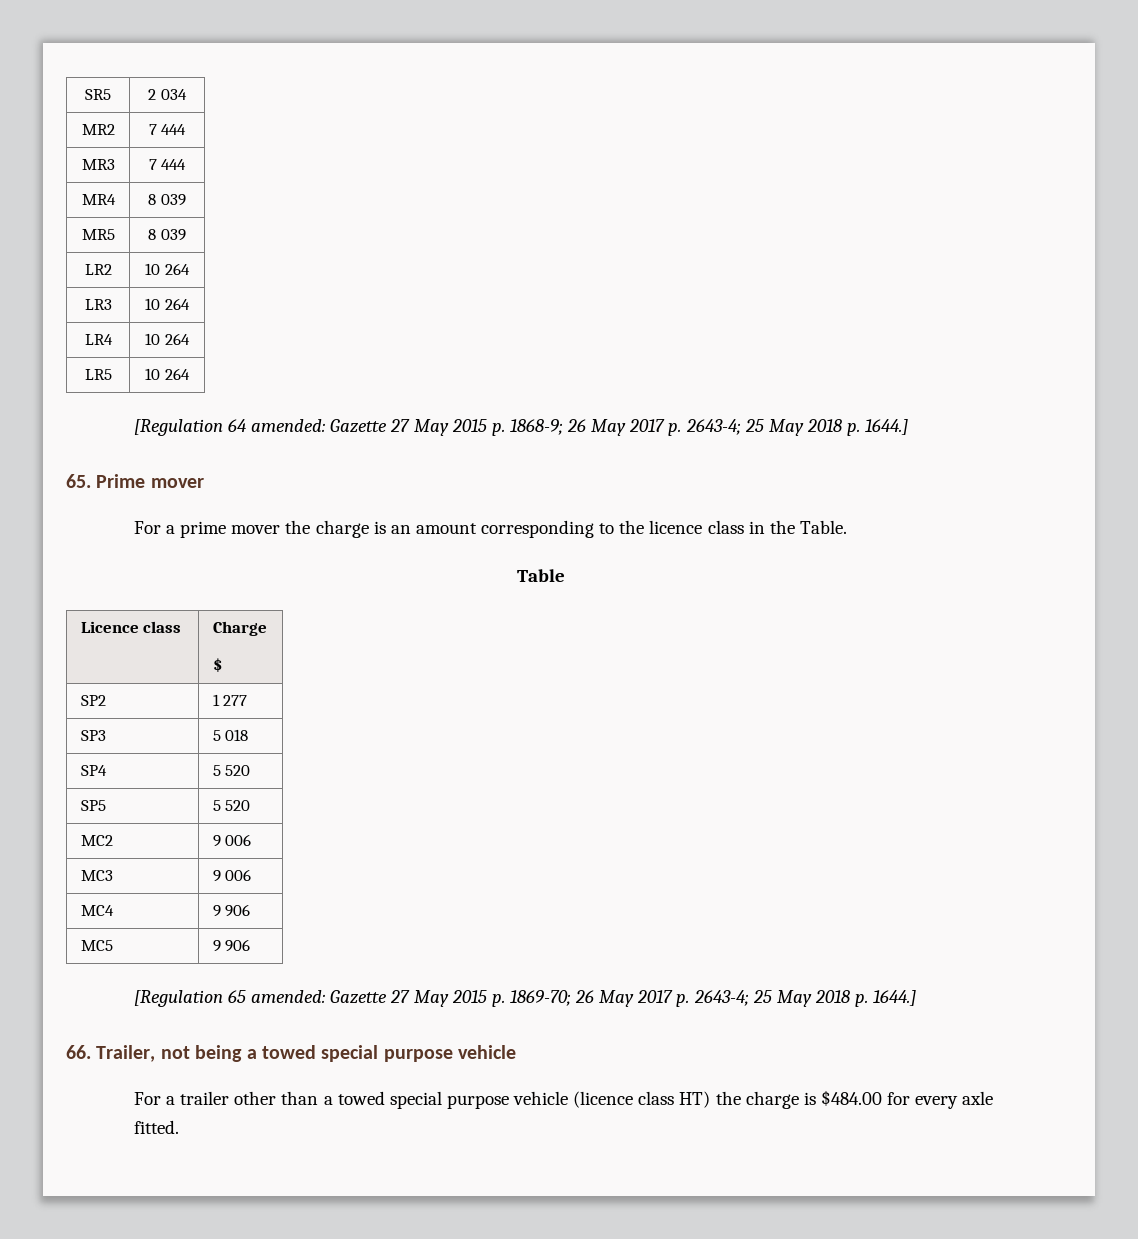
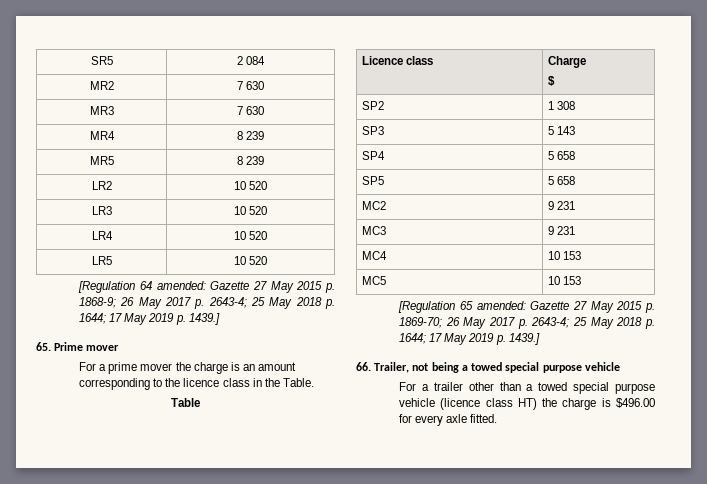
- SR5 | 2 034
+ SR5 | 2 084
- MR2 | 7 444
+ MR2 | 7 630
- MR3 | 7 444
+ MR3 | 7 630
- MR4 | 8 039
+ MR4 | 8 239
- MR5 | 8 039
+ MR5 | 8 239
- LR2 | 10 264
+ LR2 | 10 520
- LR3 | 10 264
+ LR3 | 10 520
- LR4 | 10 264
+ LR4 | 10 520
- LR5 | 10 264
+ LR5 | 10 520
- [Regulation 64 amended: Gazette 27 May 2015 p. 1868-9; 26 May 2017 p. 2643-4; 25 May 2018 p. 1644.]
+ [Regulation 64 amended: Gazette 27 May 2015 p. 1868-9; 26 May 2017 p. 2643-4; 25 May 2018 p. 1644; 17 May 2019 p. 1439.]
- SP2 | 1 277
+ SP2 | 1 308
- SP3 | 5 018
+ SP3 | 5 143
- SP4 | 5 520
+ SP4 | 5 658
- SP5 | 5 520
+ SP5 | 5 658
- MC2 | 9 006
+ MC2 | 9 231
- MC3 | 9 006
+ MC3 | 9 231
- MC4 | 9 906
+ MC4 | 10 153
- MC5 | 9 906
+ MC5 | 10 153
- [Regulation 65 amended: Gazette 27 May 2015 p. 1869-70; 26 May 2017 p. 2643-4; 25 May 2018 p. 1644.]
+ [Regulation 65 amended: Gazette 27 May 2015 p. 1869-70; 26 May 2017 p. 2643-4; 25 May 2018 p. 1644; 17 May 2019 p. 1439.]
- For a trailer other than a towed special purpose vehicle (licence class HT) the charge is $484.00 for every axle fitted.
+ For a trailer other than a towed special purpose vehicle (licence class HT) the charge is $496.00 for every axle fitted.

